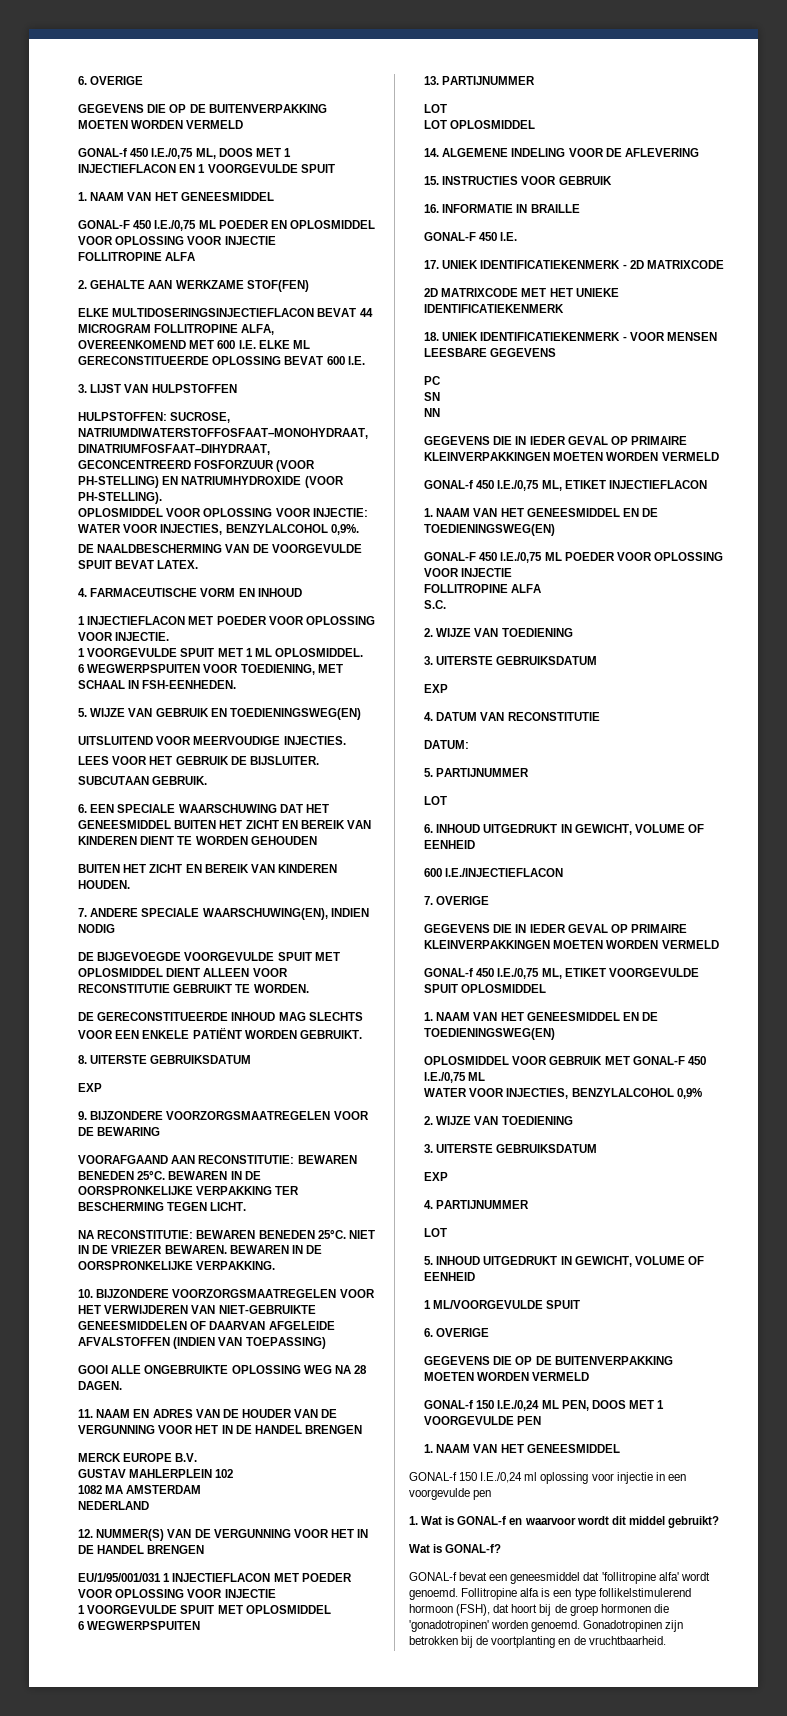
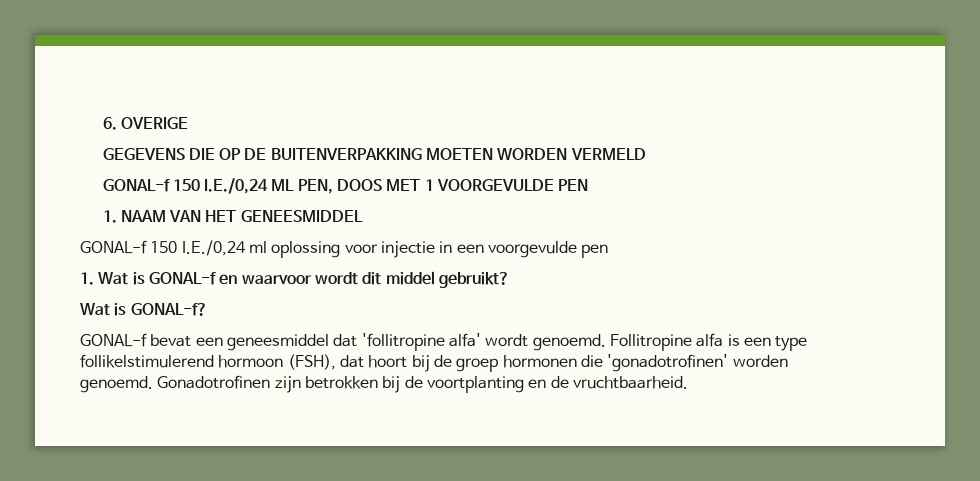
- GONAL-f 450 I.E./0,75 ML, DOOS MET 1 INJECTIEFLACON EN 1 VOORGEVULDE SPUIT
- 1. NAAM VAN HET GENEESMIDDEL
- GONAL-F 450 I.E./0,75 ML POEDER EN OPLOSMIDDEL VOOR OPLOSSING VOOR INJECTIE
- FOLLITROPINE ALFA
- 2. GEHALTE AAN WERKZAME STOF(FEN)
- ELKE MULTIDOSERINGSINJECTIEFLACON BEVAT 44 MICROGRAM FOLLITROPINE ALFA, OVEREENKOMEND MET 600 I.E. ELKE ML GERECONSTITUEERDE OPLOSSING BEVAT 600 I.E.
- 3. LIJST VAN HULPSTOFFEN
- HULPSTOFFEN: SUCROSE, NATRIUMDIWATERSTOFFOSFAAT–MONOHYDRAAT, DINATRIUMFOSFAAT–DIHYDRAAT, GECONCENTREERD FOSFORZUUR (VOOR PH-STELLING) EN NATRIUMHYDROXIDE (VOOR PH-STELLING).
- OPLOSMIDDEL VOOR OPLOSSING VOOR INJECTIE: WATER VOOR INJECTIES, BENZYLALCOHOL 0,9%.
- DE NAALDBESCHERMING VAN DE VOORGEVULDE SPUIT BEVAT LATEX.
- 4. FARMACEUTISCHE VORM EN INHOUD
- 1 INJECTIEFLACON MET POEDER VOOR OPLOSSING VOOR INJECTIE.
- 1 VOORGEVULDE SPUIT MET 1 ML OPLOSMIDDEL.
- 6 WEGWERPSPUITEN VOOR TOEDIENING, MET SCHAAL IN FSH-EENHEDEN.
- 5. WIJZE VAN GEBRUIK EN TOEDIENINGSWEG(EN)
- UITSLUITEND VOOR MEERVOUDIGE INJECTIES.
- LEES VOOR HET GEBRUIK DE BIJSLUITER.
- SUBCUTAAN GEBRUIK.
- 6. EEN SPECIALE WAARSCHUWING DAT HET GENEESMIDDEL BUITEN HET ZICHT EN BEREIK VAN KINDEREN DIENT TE WORDEN GEHOUDEN
- BUITEN HET ZICHT EN BEREIK VAN KINDEREN HOUDEN.
- 7. ANDERE SPECIALE WAARSCHUWING(EN), INDIEN NODIG
- DE BIJGEVOEGDE VOORGEVULDE SPUIT MET OPLOSMIDDEL DIENT ALLEEN VOOR RECONSTITUTIE GEBRUIKT TE WORDEN.
- DE GERECONSTITUEERDE INHOUD MAG SLECHTS VOOR EEN ENKELE PATIËNT WORDEN GEBRUIKT.
- 8. UITERSTE GEBRUIKSDATUM
- EXP
- 9. BIJZONDERE VOORZORGSMAATREGELEN VOOR DE BEWARING
- VOORAFGAAND AAN RECONSTITUTIE: BEWAREN BENEDEN 25°C. BEWAREN IN DE OORSPRONKELIJKE VERPAKKING TER BESCHERMING TEGEN LICHT.
- NA RECONSTITUTIE: BEWAREN BENEDEN 25°C. NIET IN DE VRIEZER BEWAREN. BEWAREN IN DE OORSPRONKELIJKE VERPAKKING.
- 10. BIJZONDERE VOORZORGSMAATREGELEN VOOR HET VERWIJDEREN VAN NIET-GEBRUIKTE GENEESMIDDELEN OF DAARVAN AFGELEIDE AFVALSTOFFEN (INDIEN VAN TOEPASSING)
- GOOI ALLE ONGEBRUIKTE OPLOSSING WEG NA 28 DAGEN.
- 11. NAAM EN ADRES VAN DE HOUDER VAN DE VERGUNNING VOOR HET IN DE HANDEL BRENGEN
- MERCK EUROPE B.V.
- GUSTAV MAHLERPLEIN 102
- 1082 MA AMSTERDAM
- NEDERLAND
- 12. NUMMER(S) VAN DE VERGUNNING VOOR HET IN DE HANDEL BRENGEN
- EU/1/95/001/031 1 INJECTIEFLACON MET POEDER VOOR OPLOSSING VOOR INJECTIE
- 1 VOORGEVULDE SPUIT MET OPLOSMIDDEL
- 6 WEGWERPSPUITEN
- 13. PARTIJNUMMER
- LOT
- LOT OPLOSMIDDEL
- 14. ALGEMENE INDELING VOOR DE AFLEVERING
- 15. INSTRUCTIES VOOR GEBRUIK
- 16. INFORMATIE IN BRAILLE
- GONAL-F 450 I.E.
- 17. UNIEK IDENTIFICATIEKENMERK - 2D MATRIXCODE
- 2D MATRIXCODE MET HET UNIEKE IDENTIFICATIEKENMERK
- 18. UNIEK IDENTIFICATIEKENMERK - VOOR MENSEN LEESBARE GEGEVENS
- PC
- SN
- NN
- GEGEVENS DIE IN IEDER GEVAL OP PRIMAIRE KLEINVERPAKKINGEN MOETEN WORDEN VERMELD
- GONAL-f 450 I.E./0,75 ML, ETIKET INJECTIEFLACON
- 1. NAAM VAN HET GENEESMIDDEL EN DE TOEDIENINGSWEG(EN)
- GONAL-F 450 I.E./0,75 ML POEDER VOOR OPLOSSING VOOR INJECTIE
- FOLLITROPINE ALFA
- S.C.
- 2. WIJZE VAN TOEDIENING
- 3. UITERSTE GEBRUIKSDATUM
- EXP
- 4. DATUM VAN RECONSTITUTIE
- DATUM:
- 5. PARTIJNUMMER
- LOT
- 6. INHOUD UITGEDRUKT IN GEWICHT, VOLUME OF EENHEID
- 600 I.E./INJECTIEFLACON
- 7. OVERIGE
- GEGEVENS DIE IN IEDER GEVAL OP PRIMAIRE KLEINVERPAKKINGEN MOETEN WORDEN VERMELD
- GONAL-f 450 I.E./0,75 ML, ETIKET VOORGEVULDE SPUIT OPLOSMIDDEL
- 1. NAAM VAN HET GENEESMIDDEL EN DE TOEDIENINGSWEG(EN)
- OPLOSMIDDEL VOOR GEBRUIK MET GONAL-F 450 I.E./0,75 ML
- WATER VOOR INJECTIES, BENZYLALCOHOL 0,9%
- 2. WIJZE VAN TOEDIENING
- 3. UITERSTE GEBRUIKSDATUM
- EXP
- 4. PARTIJNUMMER
- LOT
- 5. INHOUD UITGEDRUKT IN GEWICHT, VOLUME OF EENHEID
- 1 ML/VOORGEVULDE SPUIT
- 6. OVERIGE
- GEGEVENS DIE OP DE BUITENVERPAKKING MOETEN WORDEN VERMELD
- Follitropine alfa is een type follikelstimulerend hormoon (FSH), dat hoort bij de groep hormonen die 'gonadotropinen' worden genoemd.
+ Follitropine alfa is een type follikelstimulerend hormoon (FSH), dat hoort bij de groep hormonen die 'gonadotrofinen' worden genoemd.
- Gonadotropinen zijn betrokken bij de voortplanting en de vruchtbaarheid.
+ Gonadotrofinen zijn betrokken bij de voortplanting en de vruchtbaarheid.

